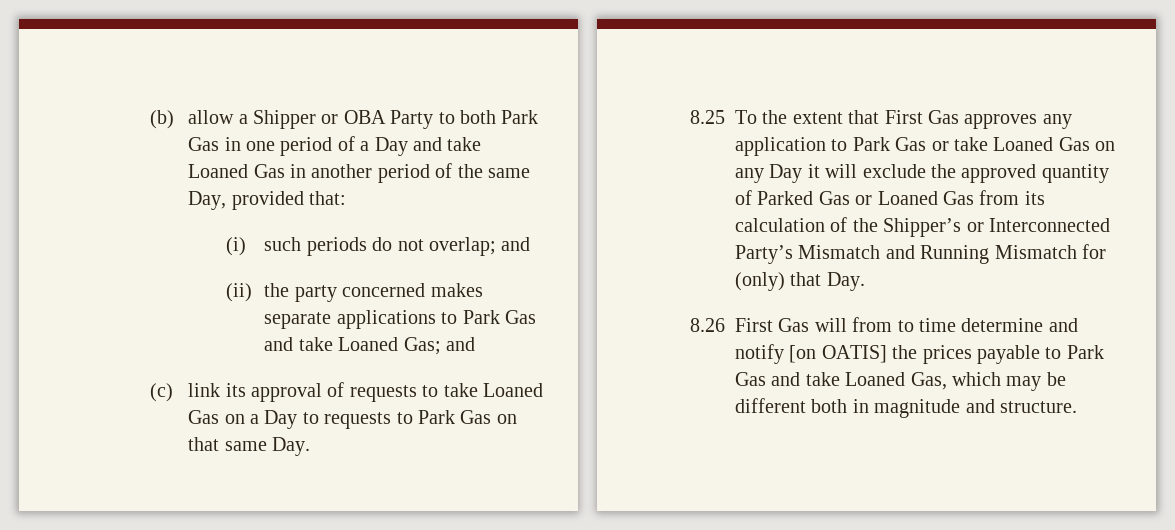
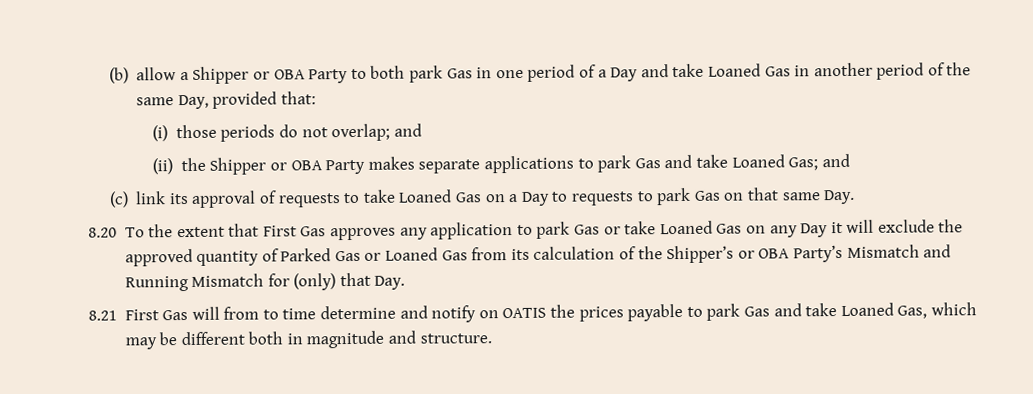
- (b) allow a Shipper or OBA Party to both Park Gas in one period of a Day and take Loaned Gas in another period of the same Day, provided that:
+ (b) allow a Shipper or OBA Party to both park Gas in one period of a Day and take Loaned Gas in another period of the same Day, provided that:
- (i) such periods do not overlap; and
+ (i) those periods do not overlap; and
- (ii) the party concerned makes separate applications to Park Gas and take Loaned Gas; and
+ (ii) the Shipper or OBA Party makes separate applications to park Gas and take Loaned Gas; and
- (c) link its approval of requests to take Loaned Gas on a Day to requests to Park Gas on that same Day.
+ (c) link its approval of requests to take Loaned Gas on a Day to requests to park Gas on that same Day.
- 8.25 To the extent that First Gas approves any application to Park Gas or take Loaned Gas on any Day it will exclude the approved quantity of Parked Gas or Loaned Gas from its calculation of the Shipper’s or Interconnected Party’s Mismatch and Running Mismatch for (only) that Day.
+ 8.20 To the extent that First Gas approves any application to park Gas or take Loaned Gas on any Day it will exclude the approved quantity of Parked Gas or Loaned Gas from its calculation of the Shipper’s or OBA Party’s Mismatch and Running Mismatch for (only) that Day.
- 8.26 First Gas will from to time determine and notify [on OATIS] the prices payable to Park Gas and take Loaned Gas, which may be different both in magnitude and structure.
+ 8.21 First Gas will from to time determine and notify on OATIS the prices payable to park Gas and take Loaned Gas, which may be different both in magnitude and structure.

